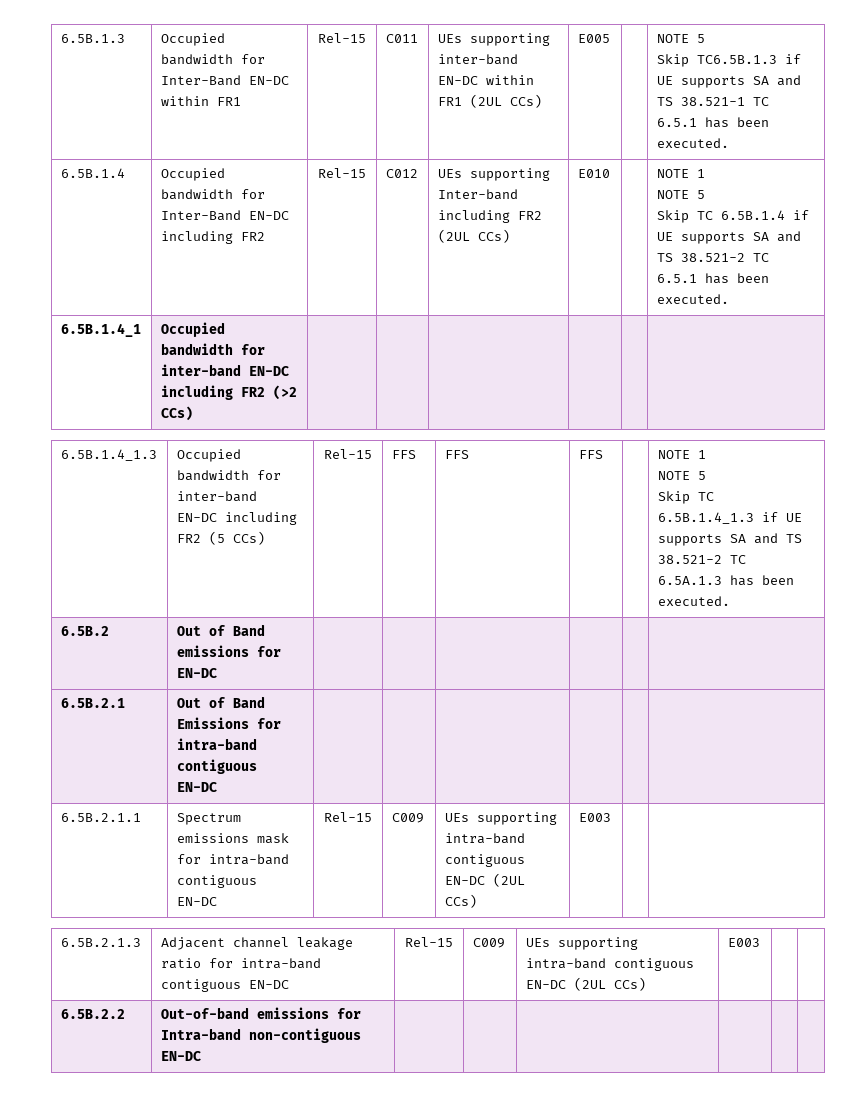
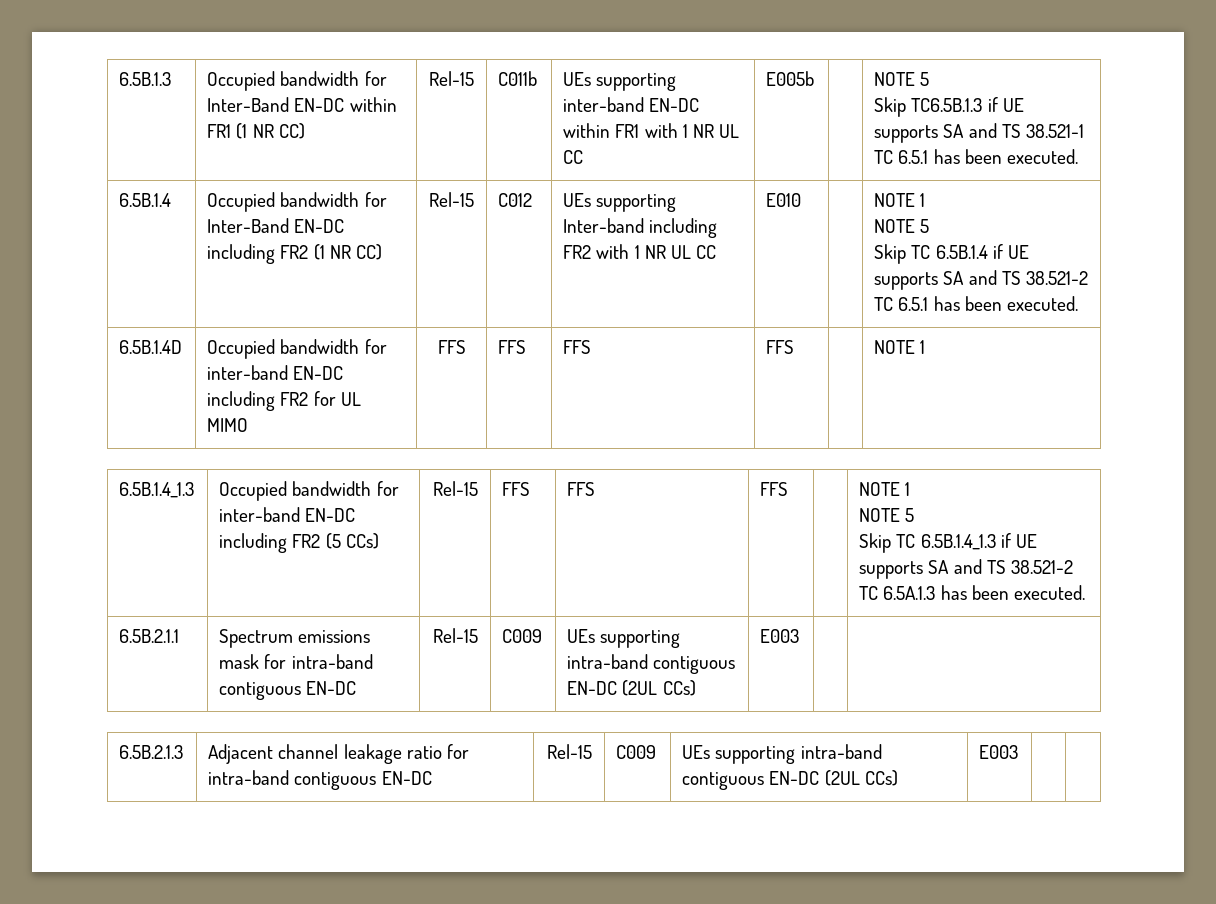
- Occupied bandwidth for Inter-Band EN-DC within FR1 | Rel-15 | C011
+ Occupied bandwidth for Inter-Band EN-DC within FR1 (1 NR CC) | Rel-15 | C011b
- UEs supporting inter-band EN-DC within FR1 (2UL CCs) | E005
+ UEs supporting inter-band EN-DC within FR1 with 1 NR UL CC | E005b
- Occupied bandwidth for Inter-Band EN-DC including FR2
+ Occupied bandwidth for Inter-Band EN-DC including FR2 (1 NR CC)
- UEs supporting Inter-band including FR2 (2UL CCs)
+ UEs supporting Inter-band including FR2 with 1 NR UL CC
- 6.5B.1.4_1 | Occupied bandwidth for inter-band EN-DC including FR2 (>2 CCs) | | | | | |
+ 6.5B.1.4D | Occupied bandwidth for inter-band EN-DC including FR2 for UL MIMO | FFS | FFS | FFS | FFS | | NOTE 1
- 6.5B.2 | Out of Band emissions for EN-DC | | | | | |
- 6.5B.2.1 | Out of Band Emissions for intra-band contiguous EN-DC | | | | | |
- 6.5B.2.2 | Out-of-band emissions for Intra-band non-contiguous EN-DC | | | | | |

